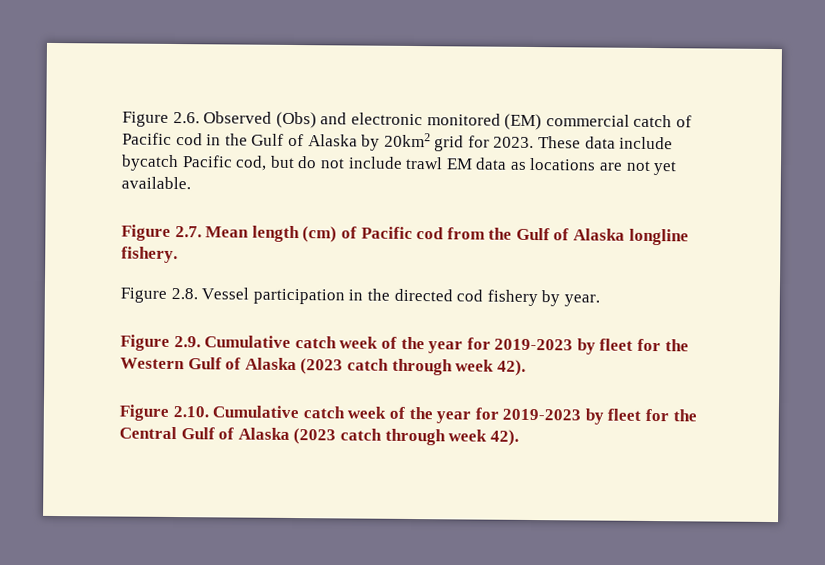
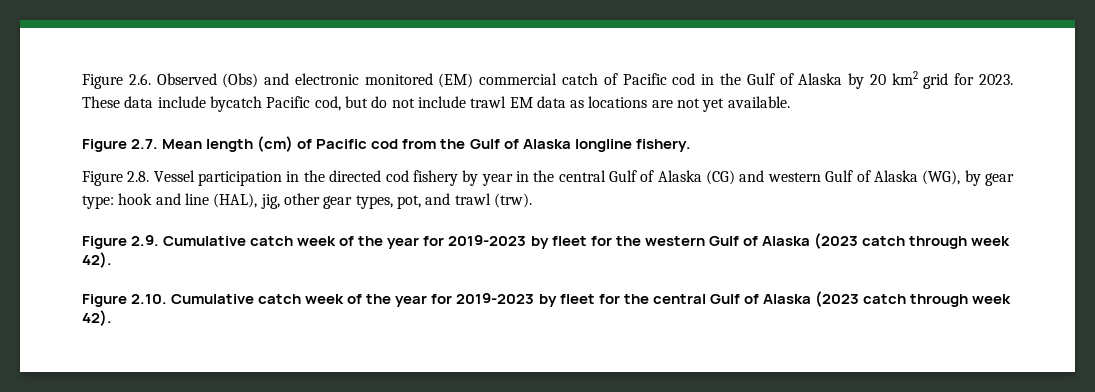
- Figure 2.6. Observed (Obs) and electronic monitored (EM) commercial catch of Pacific cod in the Gulf of Alaska by 20km2 grid for 2023.
+ Figure 2.6. Observed (Obs) and electronic monitored (EM) commercial catch of Pacific cod in the Gulf of Alaska by 20 km2 grid for 2023.
- Figure 2.8. Vessel participation in the directed cod fishery by year.
+ Figure 2.8. Vessel participation in the directed cod fishery by year in the central Gulf of Alaska (CG) and western Gulf of Alaska (WG), by gear type: hook and line (HAL), jig, other gear types, pot, and trawl (trw).
- Figure 2.9. Cumulative catch week of the year for 2019-2023 by fleet for the Western Gulf of Alaska (2023 catch through week 42).
+ Figure 2.9. Cumulative catch week of the year for 2019-2023 by fleet for the western Gulf of Alaska (2023 catch through week 42).
- Figure 2.10. Cumulative catch week of the year for 2019-2023 by fleet for the Central Gulf of Alaska (2023 catch through week 42).
+ Figure 2.10. Cumulative catch week of the year for 2019-2023 by fleet for the central Gulf of Alaska (2023 catch through week 42).

